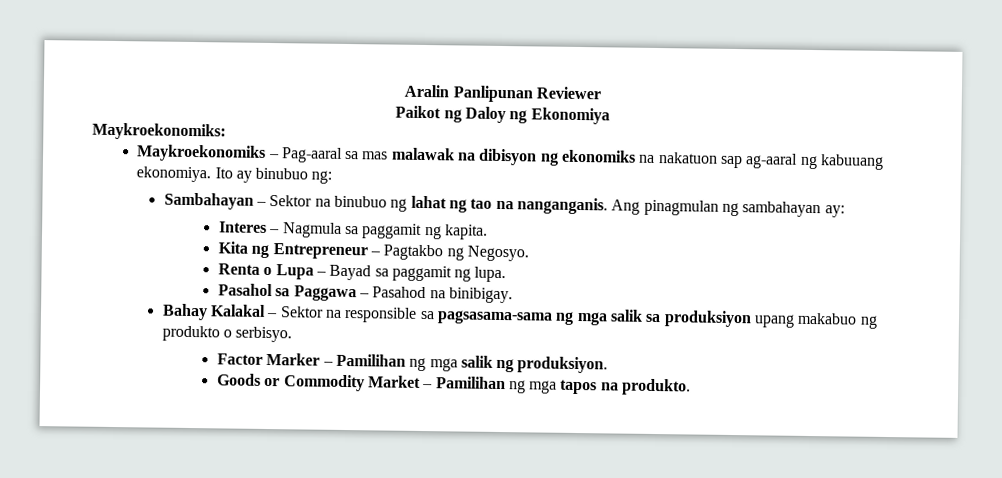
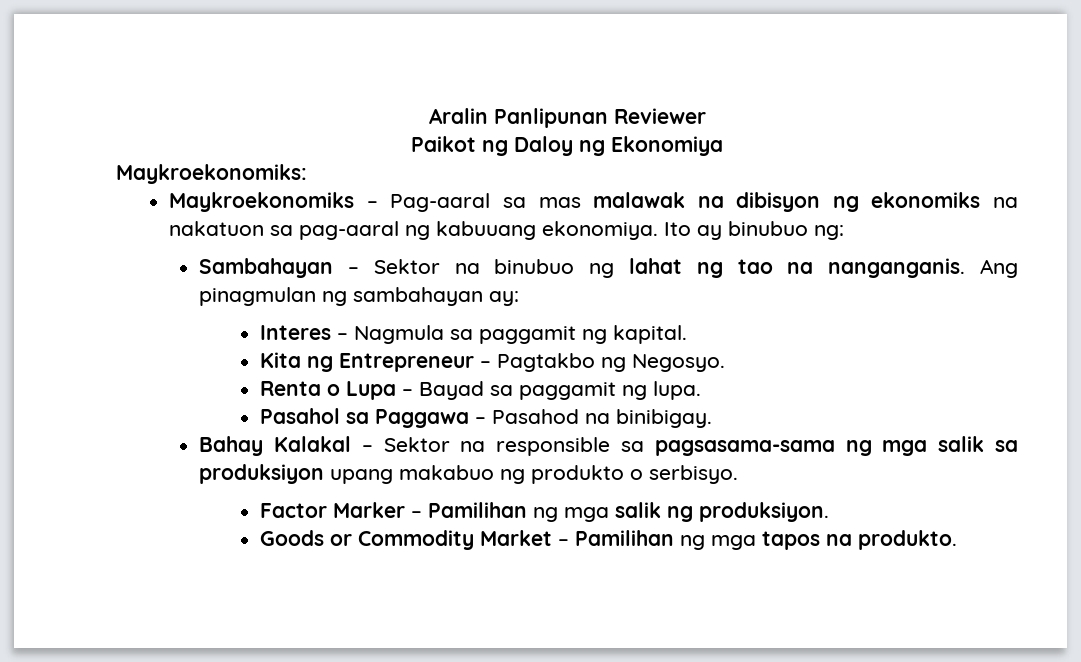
- Maykroekonomiks – Pag-aaral sa mas malawak na dibisyon ng ekonomiks na nakatuon sap ag-aaral ng kabuuang ekonomiya.
+ Maykroekonomiks – Pag-aaral sa mas malawak na dibisyon ng ekonomiks na nakatuon sa pag-aaral ng kabuuang ekonomiya.
- Interes – Nagmula sa paggamit ng kapita.
+ Interes – Nagmula sa paggamit ng kapital.

